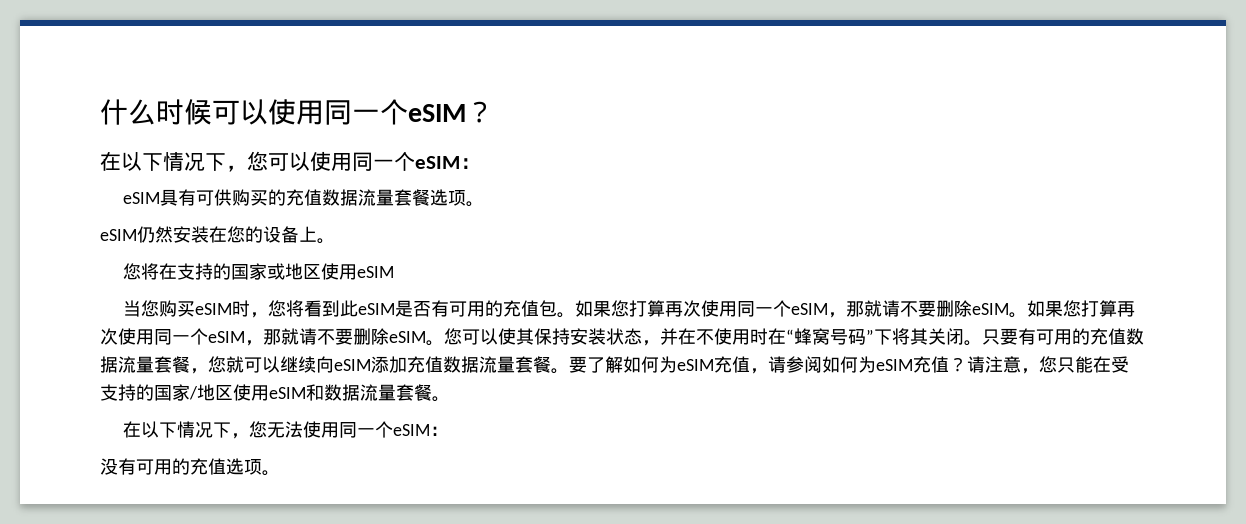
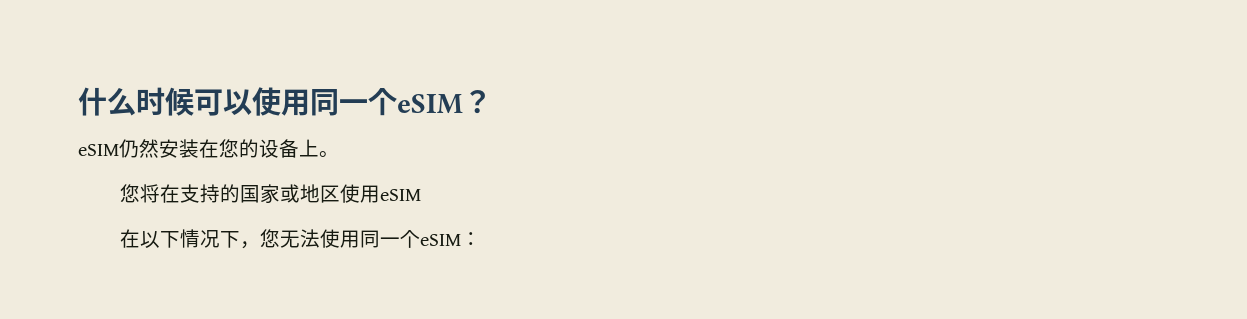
- 在以下情况下，您可以使用同一个eSIM：
- eSIM具有可供购买的充值数据流量套餐选项。
- 当您购买eSIM时，您将看到此eSIM是否有可用的充值包。如果您打算再次使用同一个eSIM，那就请不要删除eSIM。如果您打算再次使用同一个eSIM，那就请不要删除eSIM。您可以使其保持安装状态，并在不使用时在“蜂窝号码”下将其关闭。只要有可用的充值数据流量套餐，您就可以继续向eSIM添加充值数据流量套餐。要了解如何为eSIM充值，请参阅如何为eSIM充值？请注意，您只能在受支持的国家/地区使用eSIM和数据流量套餐。
- 没有可用的充值选项。

